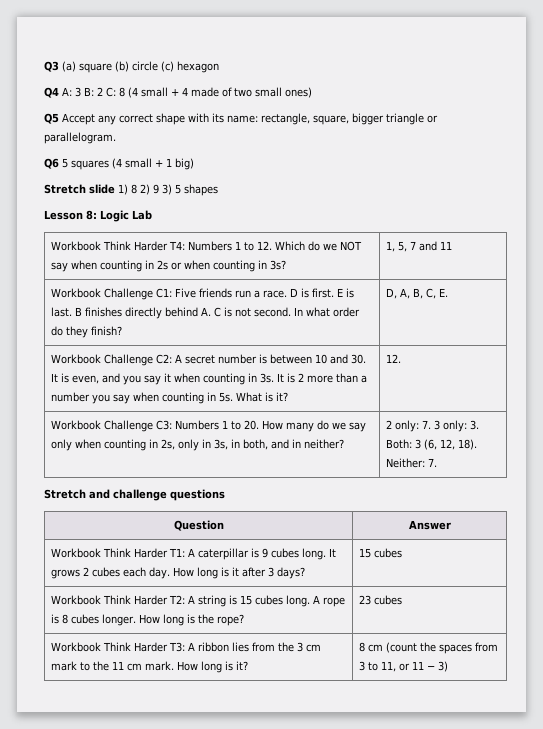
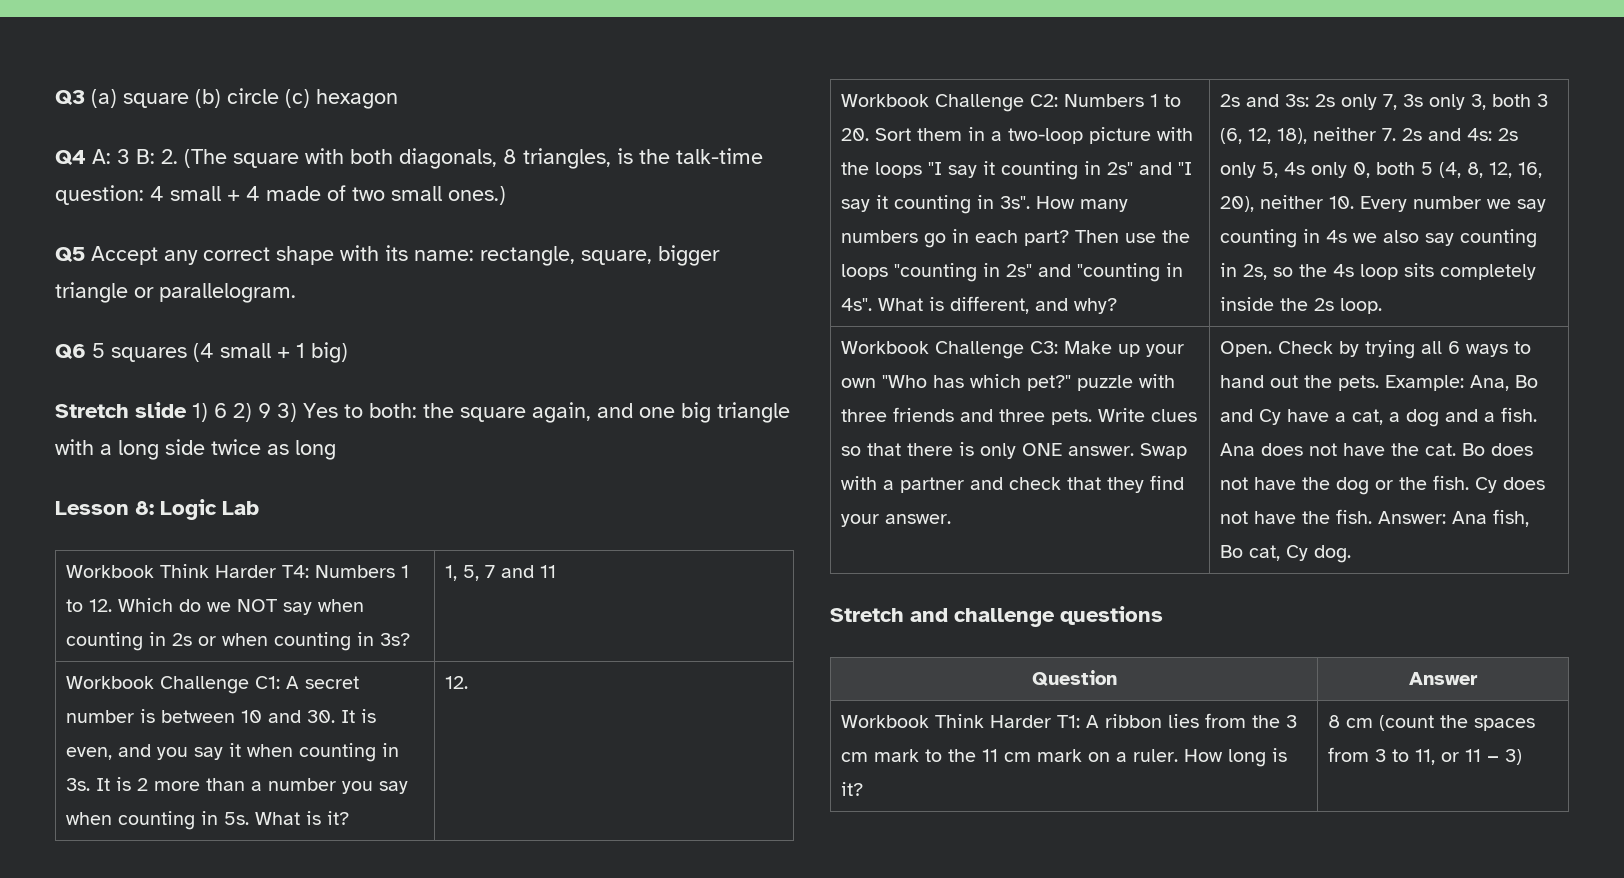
- Q4 A: 3 B: 2 C: 8 (4 small + 4 made of two small ones)
+ Q4 A: 3 B: 2. (The square with both diagonals, 8 triangles, is the talk-time question: 4 small + 4 made of two small ones.)
- Stretch slide 1) 8 2) 9 3) 5 shapes
+ Stretch slide 1) 6 2) 9 3) Yes to both: the square again, and one big triangle with a long side twice as long
- Workbook Challenge C1: Five friends run a race. D is first. E is last. B finishes directly behind A. C is not second. In what order do they finish? | D, A, B, C, E.
- Workbook Challenge C2: A secret number is between 10 and 30. It is even, and you say it when counting in 3s. It is 2 more than a number you say when counting in 5s. What is it? | 12.
+ Workbook Challenge C1: A secret number is between 10 and 30. It is even, and you say it when counting in 3s. It is 2 more than a number you say when counting in 5s. What is it? | 12.
- Workbook Challenge C3: Numbers 1 to 20. How many do we say only when counting in 2s, only in 3s, in both, and in neither? | 2 only: 7. 3 only: 3. Both: 3 (6, 12, 18). Neither: 7.
+ Workbook Challenge C2: Numbers 1 to 20. Sort them in a two-loop picture with the loops "I say it counting in 2s" and "I say it counting in 3s". How many numbers go in each part? Then use the loops "counting in 2s" and "counting in 4s". What is different, and why? | 2s and 3s: 2s only 7, 3s only 3, both 3 (6, 12, 18), neither 7. 2s and 4s: 2s only 5, 4s only 0, both 5 (4, 8, 12, 16, 20), neither 10. Every number we say counting in 4s we also say counting in 2s, so the 4s loop sits completely inside the 2s loop.
+ Workbook Challenge C3: Make up your own "Who has which pet?" puzzle with three friends and three pets. Write clues so that there is only ONE answer. Swap with a partner and check that they find your answer. | Open. Check by trying all 6 ways to hand out the pets. Example: Ana, Bo and Cy have a cat, a dog and a fish. Ana does not have the cat. Bo does not have the dog or the fish. Cy does not have the fish. Answer: Ana fish, Bo cat, Cy dog.
- Workbook Think Harder T1: A caterpillar is 9 cubes long. It grows 2 cubes each day. How long is it after 3 days? | 15 cubes
- Workbook Think Harder T2: A string is 15 cubes long. A rope is 8 cubes longer. How long is the rope? | 23 cubes
- Workbook Think Harder T3: A ribbon lies from the 3 cm mark to the 11 cm mark. How long is it? | 8 cm (count the spaces from 3 to 11, or 11 − 3)
+ Workbook Think Harder T1: A ribbon lies from the 3 cm mark to the 11 cm mark on a ruler. How long is it? | 8 cm (count the spaces from 3 to 11, or 11 − 3)

